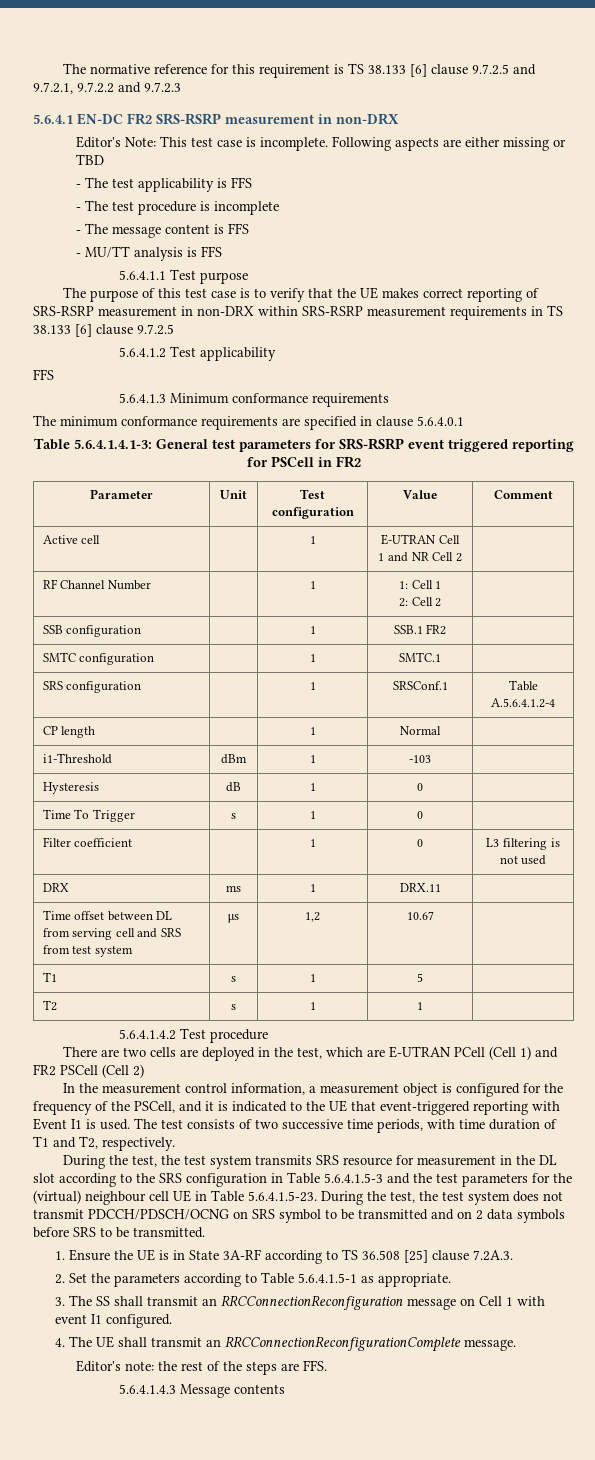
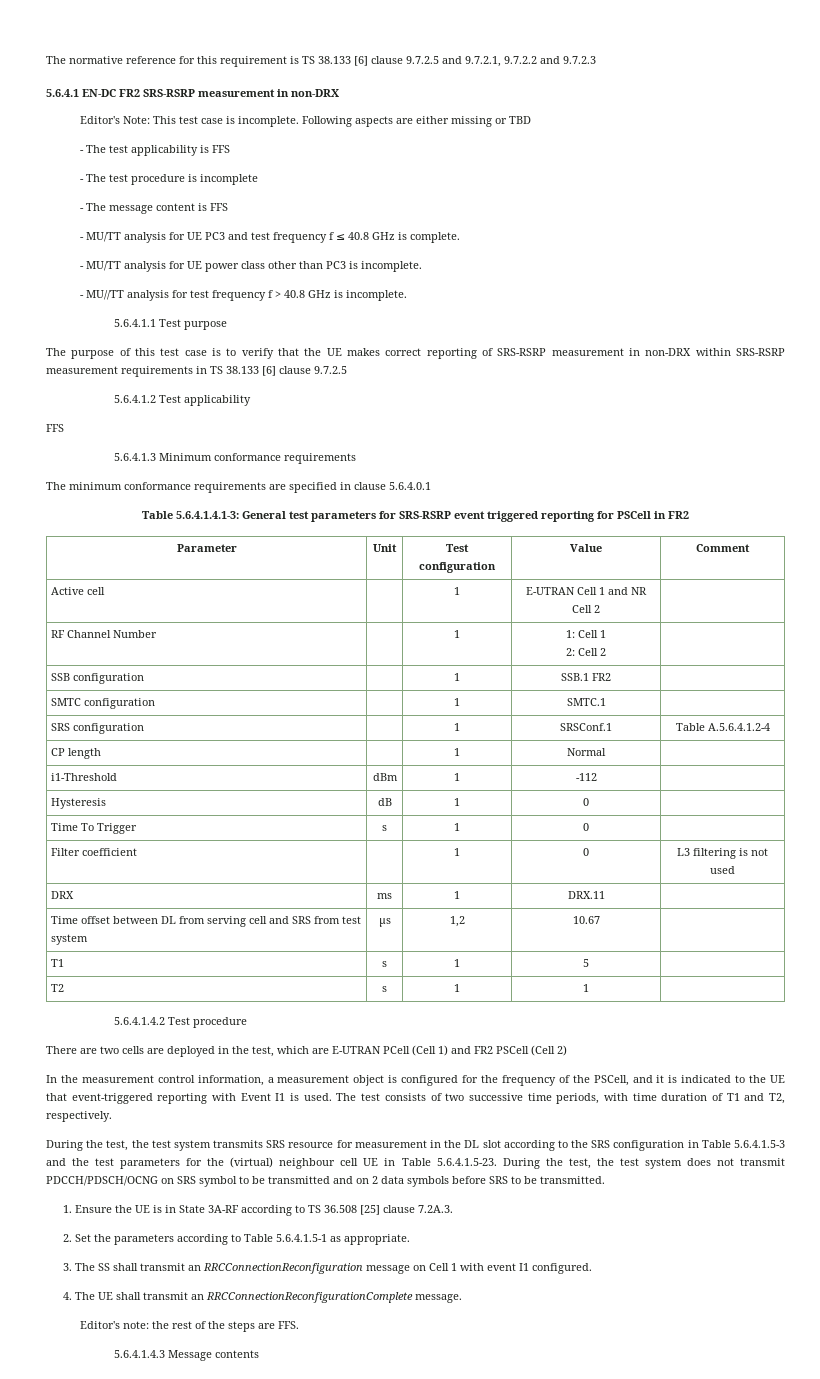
- - MU/TT analysis is FFS
+ - MU/TT analysis for UE PC3 and test frequency f ≤ 40.8 GHz is complete.
+ - MU/TT analysis for UE power class other than PC3 is incomplete.
+ - MU//TT analysis for test frequency f > 40.8 GHz is incomplete.
- i1-Threshold | dBm | 1 | -103 |
+ i1-Threshold | dBm | 1 | -112 |

